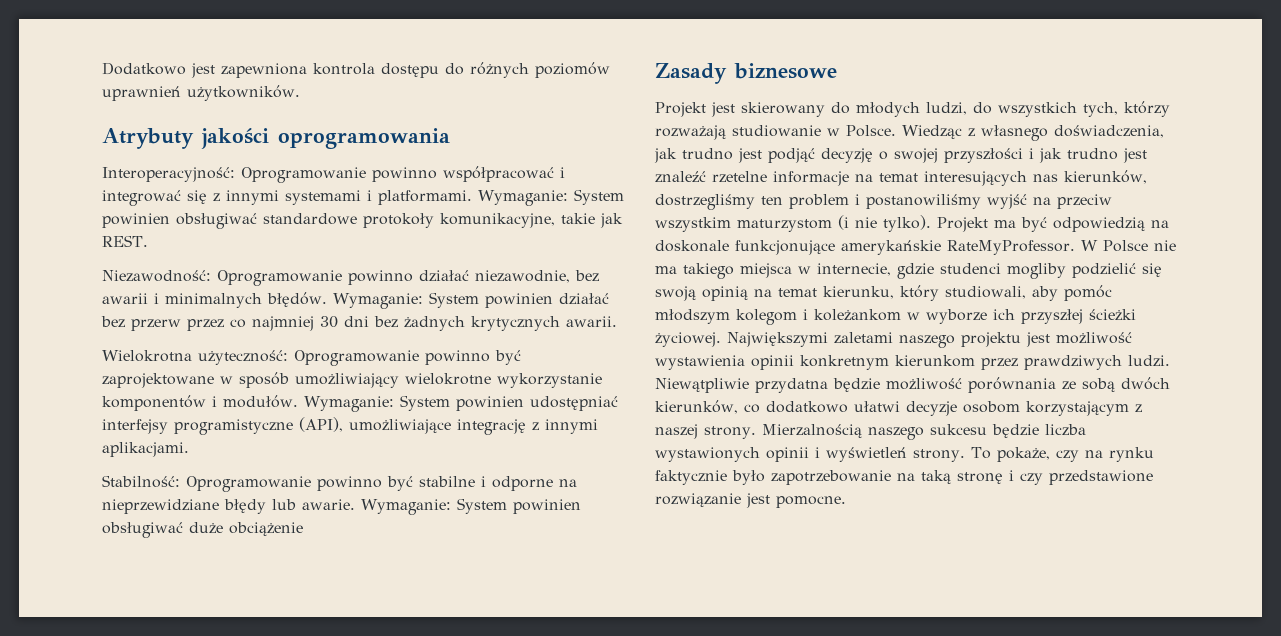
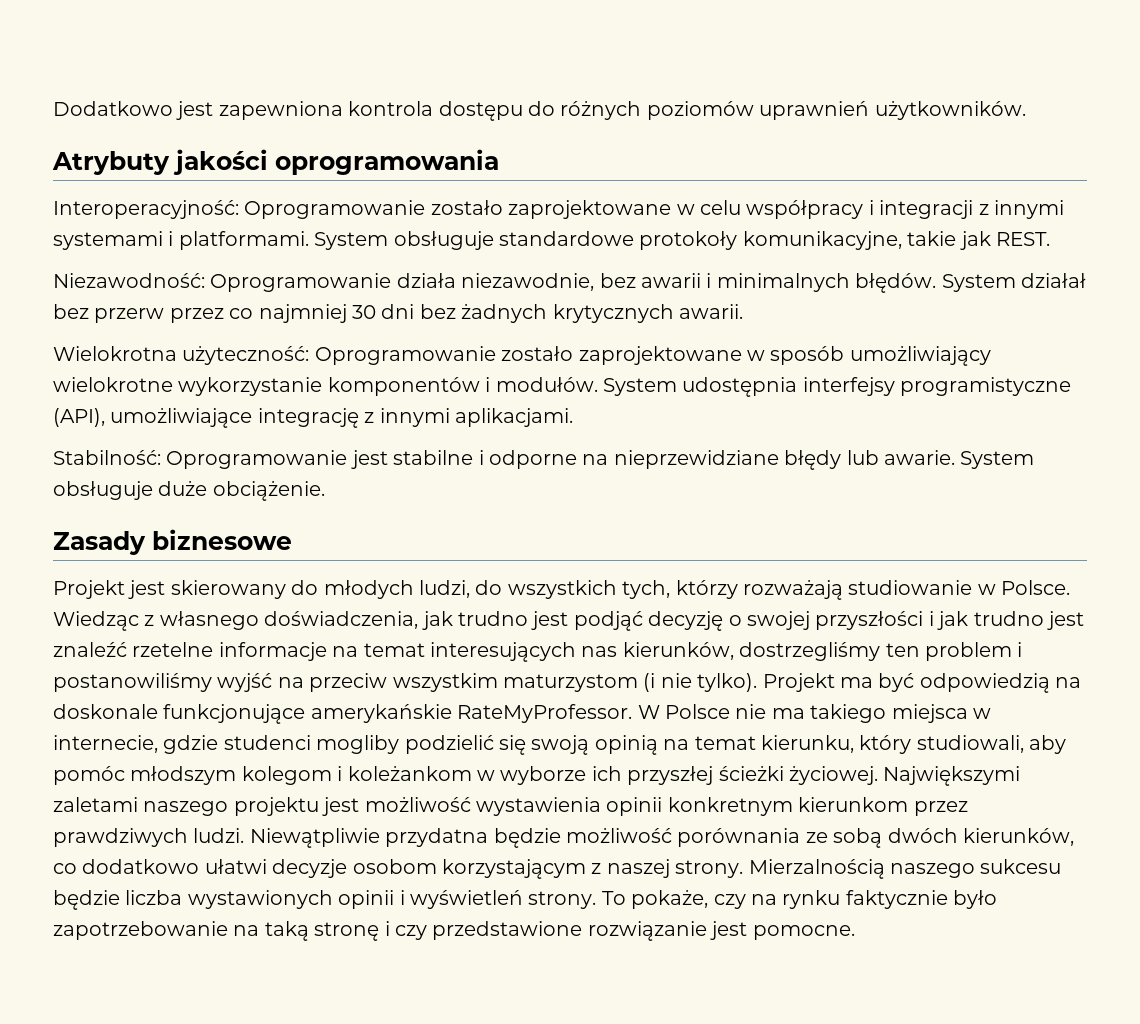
- Interoperacyjność: Oprogramowanie powinno współpracować i integrować się z innymi systemami i platformami.
+ Interoperacyjność: Oprogramowanie zostało zaprojektowane w celu współpracy i integracji z innymi systemami i platformami.
- Wymaganie: System powinien obsługiwać standardowe protokoły komunikacyjne, takie jak REST.
+ System obsługuje standardowe protokoły komunikacyjne, takie jak REST.
- Niezawodność: Oprogramowanie powinno działać niezawodnie, bez awarii i minimalnych błędów.
+ Niezawodność: Oprogramowanie działa niezawodnie, bez awarii i minimalnych błędów.
- Wymaganie: System powinien działać bez przerw przez co najmniej 30 dni bez żadnych krytycznych awarii.
+ System działał bez przerw przez co najmniej 30 dni bez żadnych krytycznych awarii.
- Wielokrotna użyteczność: Oprogramowanie powinno być zaprojektowane w sposób umożliwiający wielokrotne wykorzystanie komponentów i modułów.
+ Wielokrotna użyteczność: Oprogramowanie zostało zaprojektowane w sposób umożliwiający wielokrotne wykorzystanie komponentów i modułów.
- Wymaganie: System powinien udostępniać interfejsy programistyczne (API), umożliwiające integrację z innymi aplikacjami.
+ System udostępnia interfejsy programistyczne (API), umożliwiające integrację z innymi aplikacjami.
- Stabilność: Oprogramowanie powinno być stabilne i odporne na nieprzewidziane błędy lub awarie.
+ Stabilność: Oprogramowanie jest stabilne i odporne na nieprzewidziane błędy lub awarie.
- Wymaganie: System powinien obsługiwać duże obciążenie
+ System obsługuje duże obciążenie.

